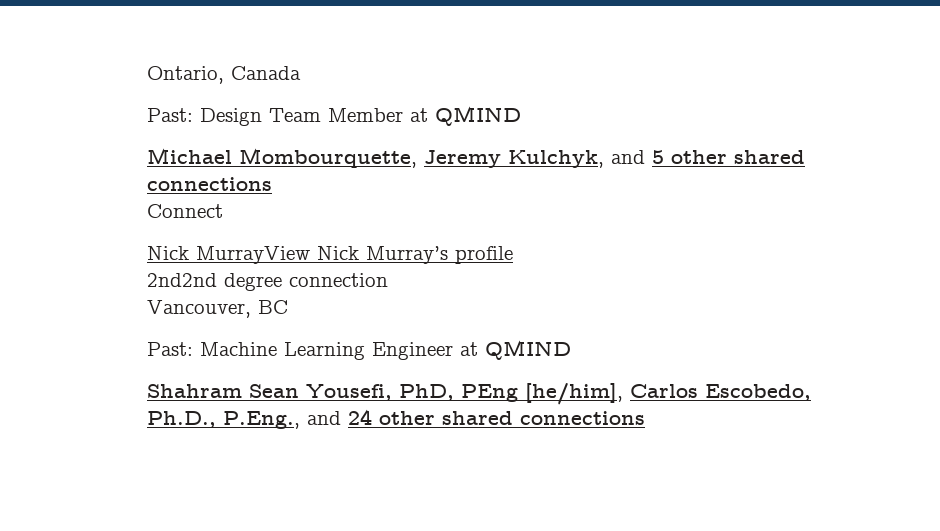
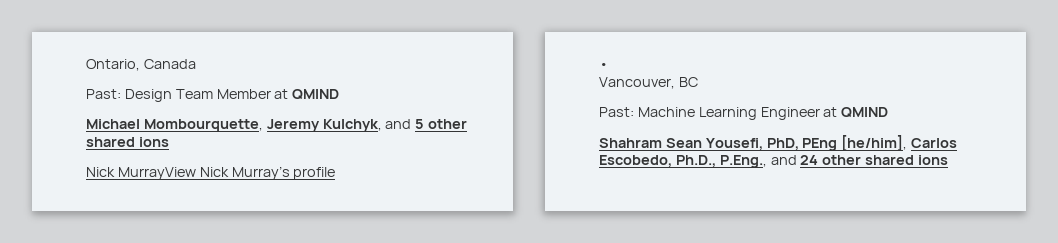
- Michael Mombourquette, Jeremy Kulchyk, and 5 other shared connections
- Connect
+ Michael Mombourquette, Jeremy Kulchyk, and 5 other shared ions
- 2nd2nd degree connection
+ •
- Shahram Sean Yousefi, PhD, PEng [he/him], Carlos Escobedo, Ph.D., P.Eng., and 24 other shared connections
+ Shahram Sean Yousefi, PhD, PEng [he/him], Carlos Escobedo, Ph.D., P.Eng., and 24 other shared ions

